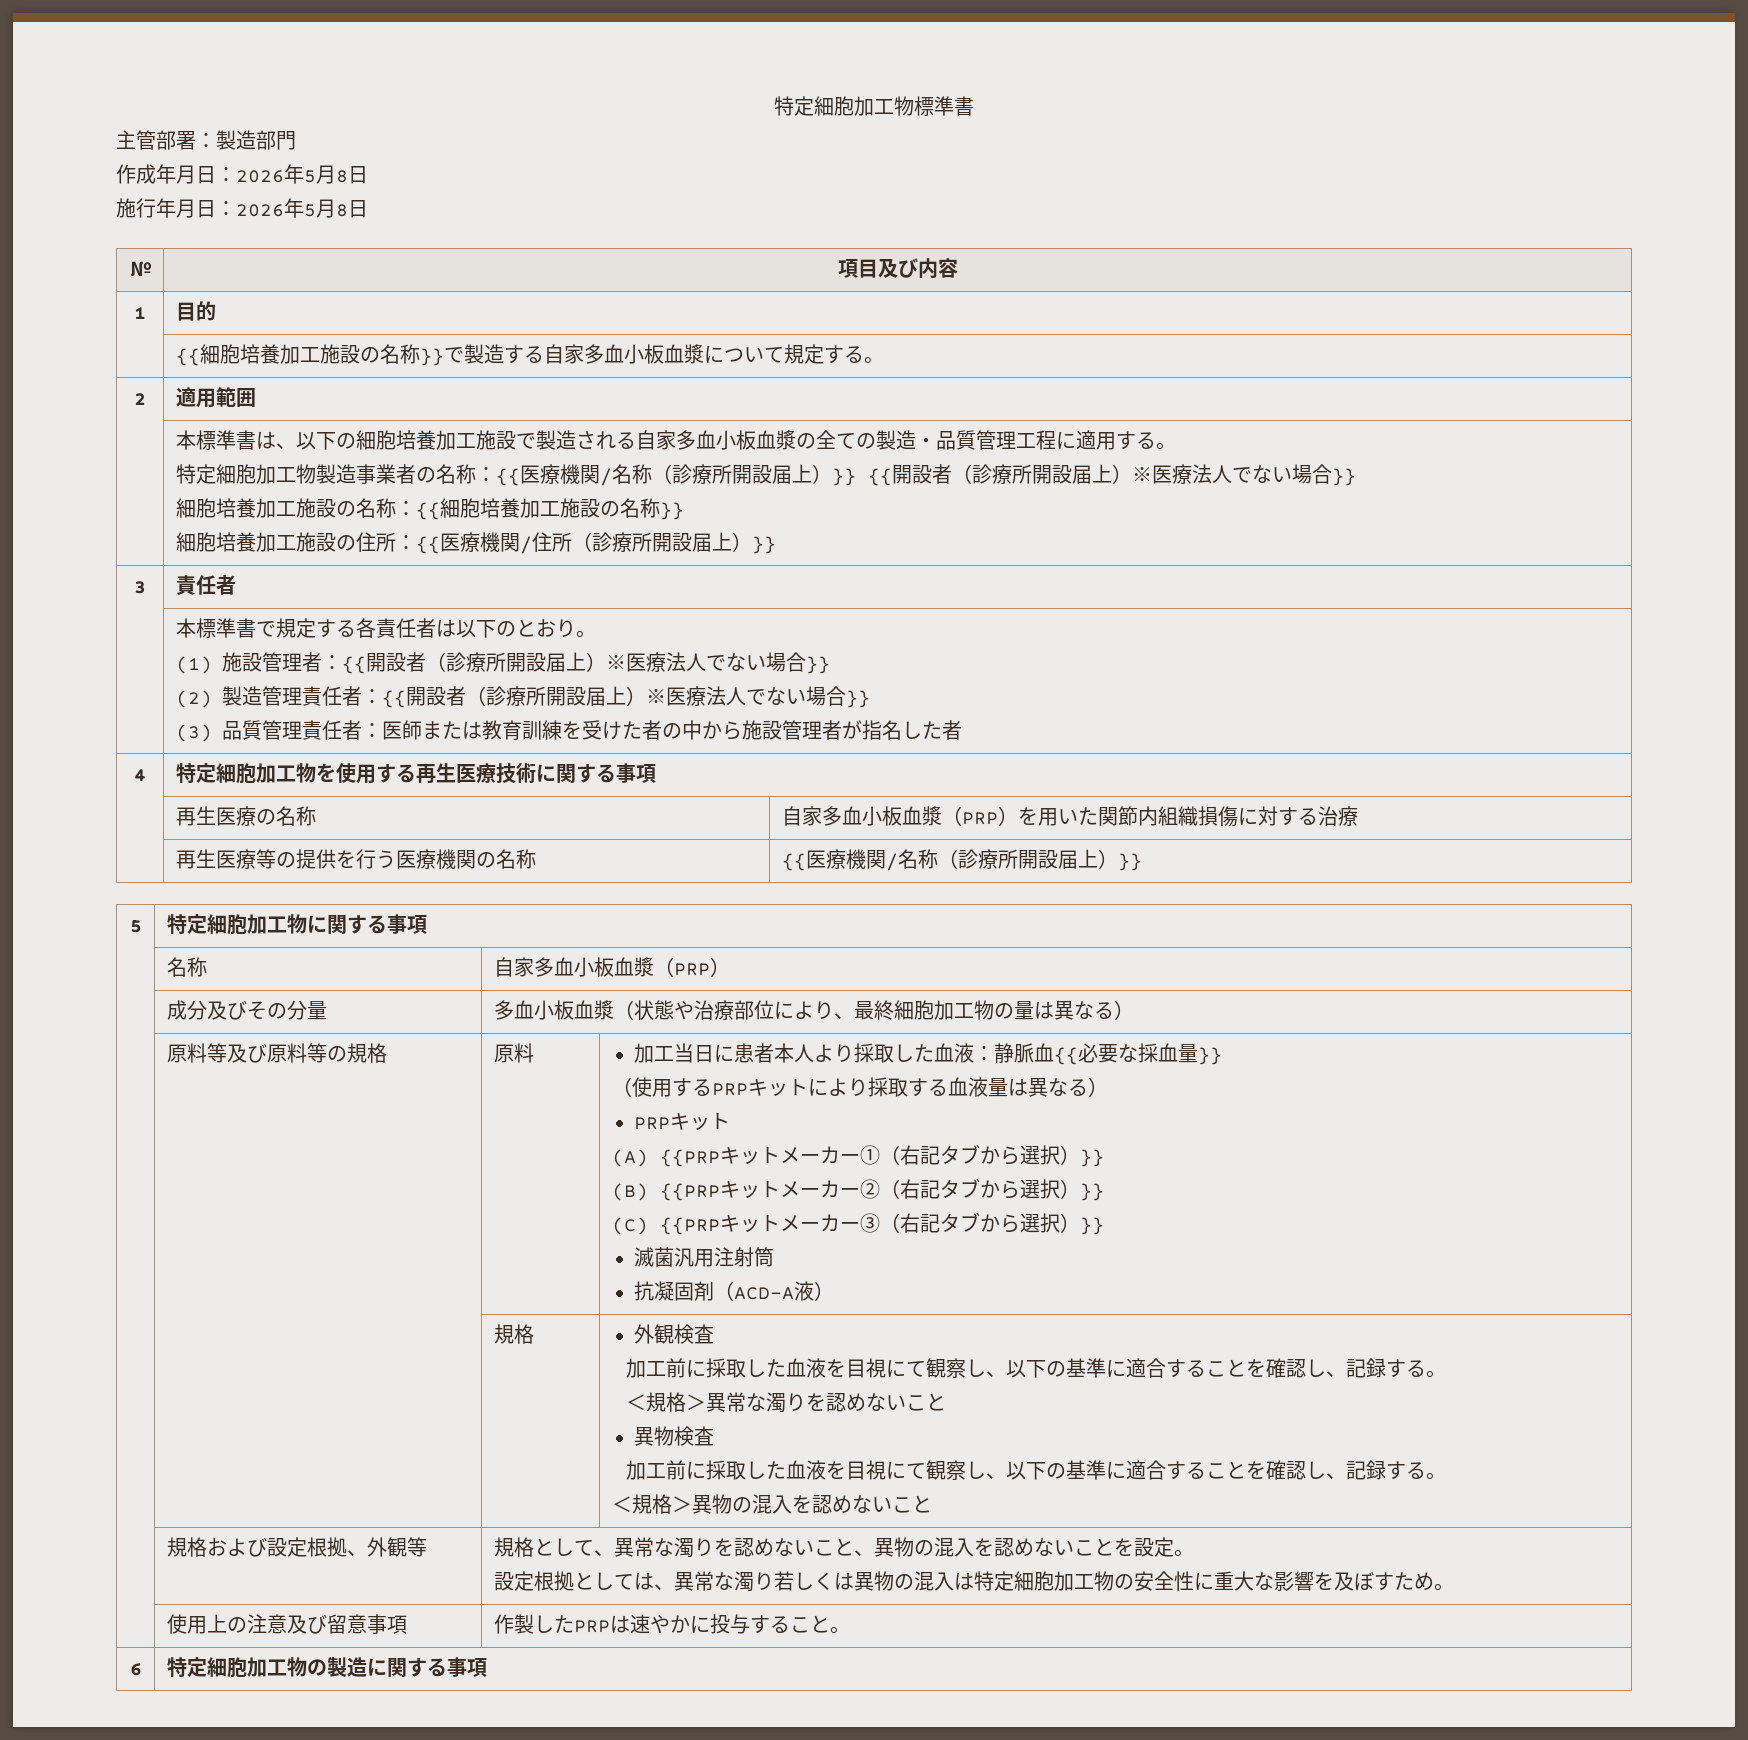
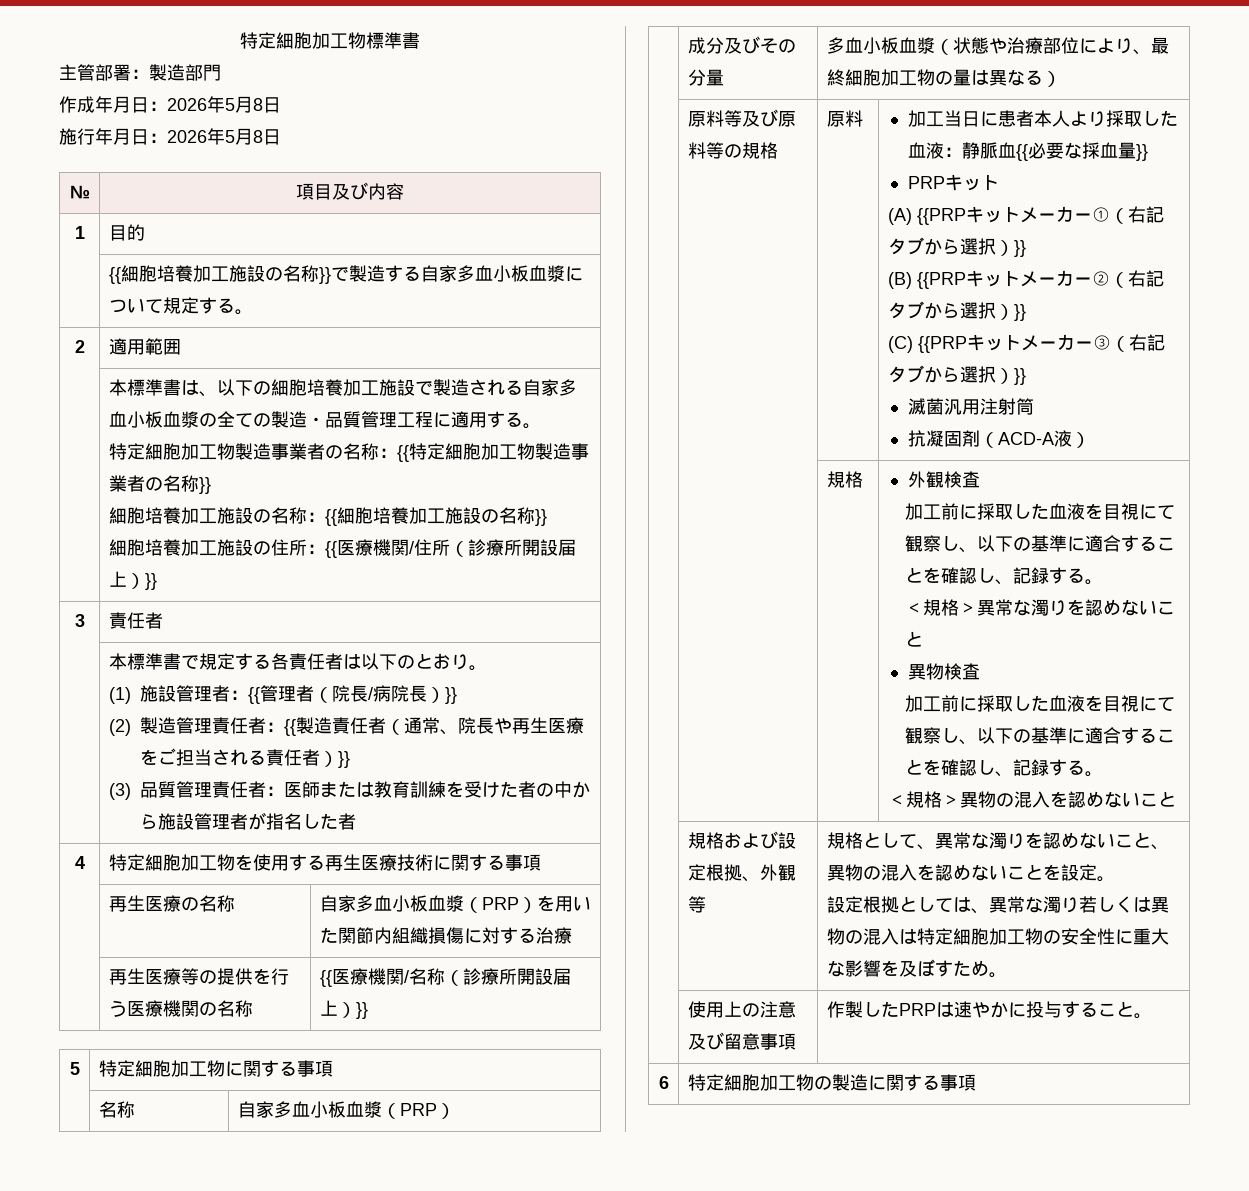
- 特定細胞加工物製造事業者の名称：{{医療機関/名称（診療所開設届上）}} {{開設者（診療所開設届上）※医療法人でない場合}}
+ 特定細胞加工物製造事業者の名称：{{特定細胞加工物製造事業者の名称}}
- (1)施設管理者：{{開設者（診療所開設届上）※医療法人でない場合}}
+ (1)施設管理者：{{管理者（院長/病院長）}}
- (2)製造管理責任者：{{開設者（診療所開設届上）※医療法人でない場合}}
+ (2)製造管理責任者：{{製造責任者（通常、院長や再生医療をご担当される責任者）}}
- （使用するPRPキットにより採取する血液量は異なる）

